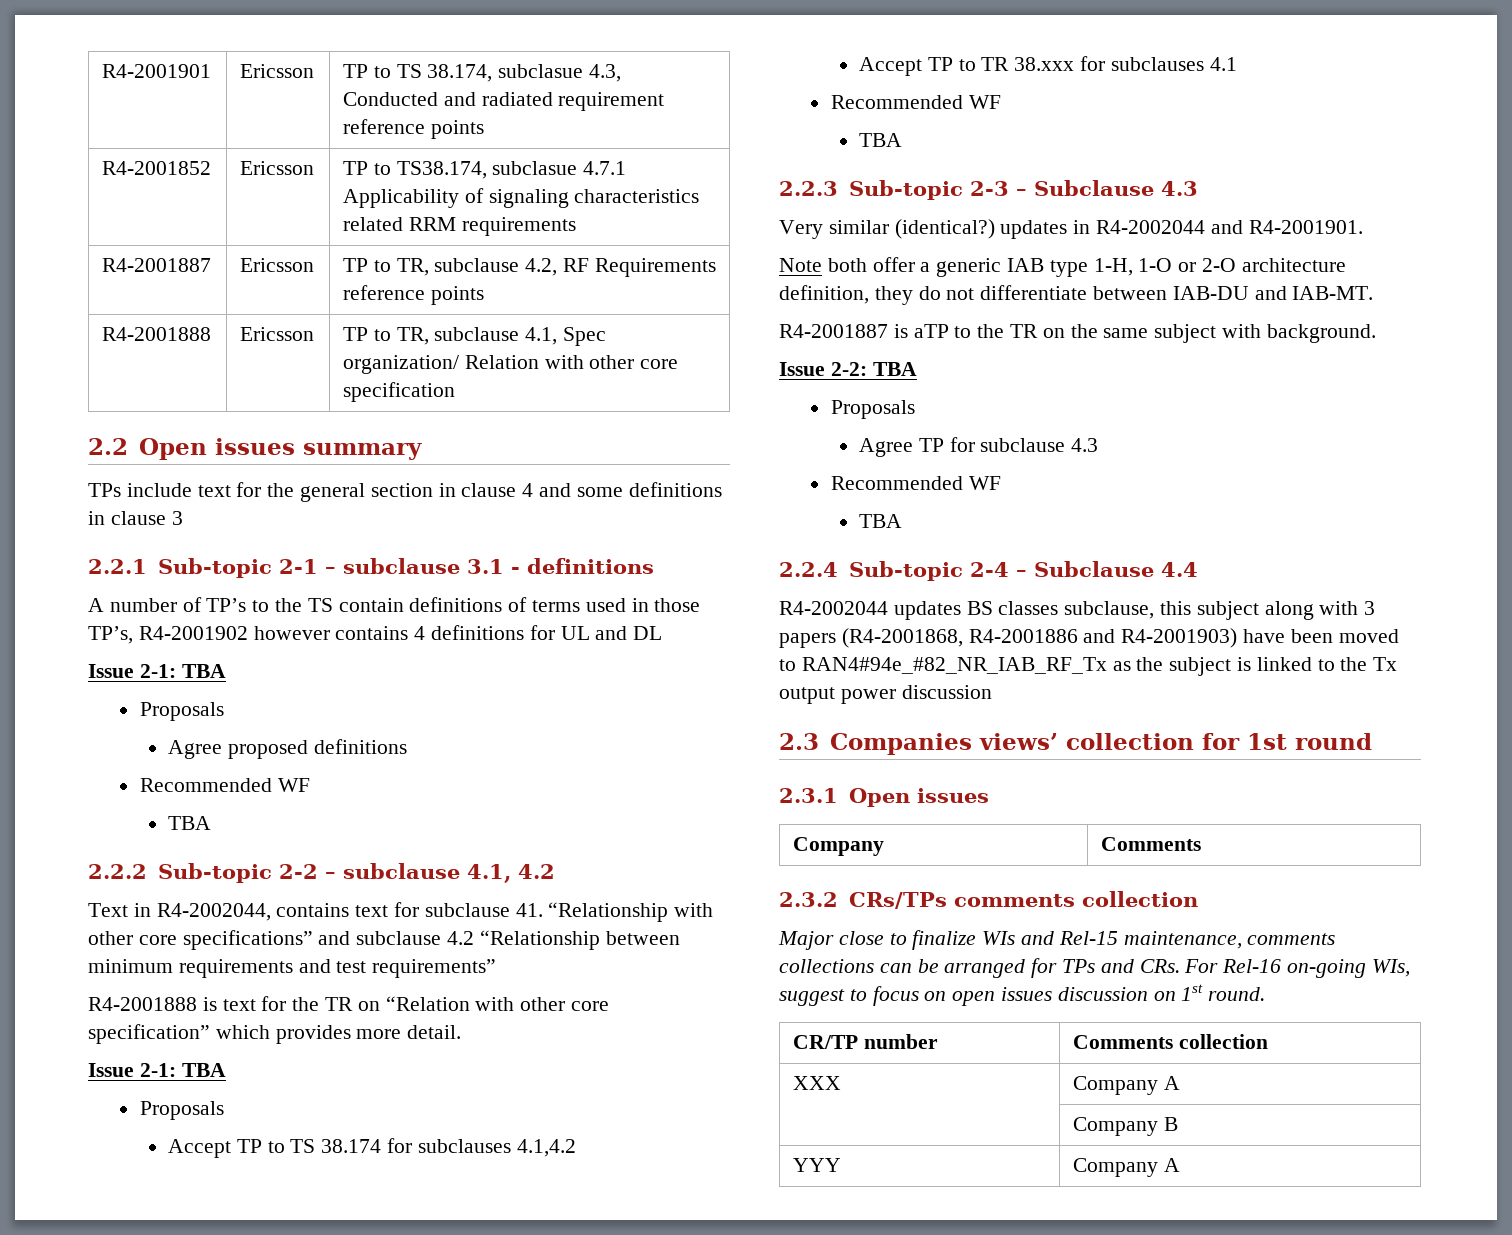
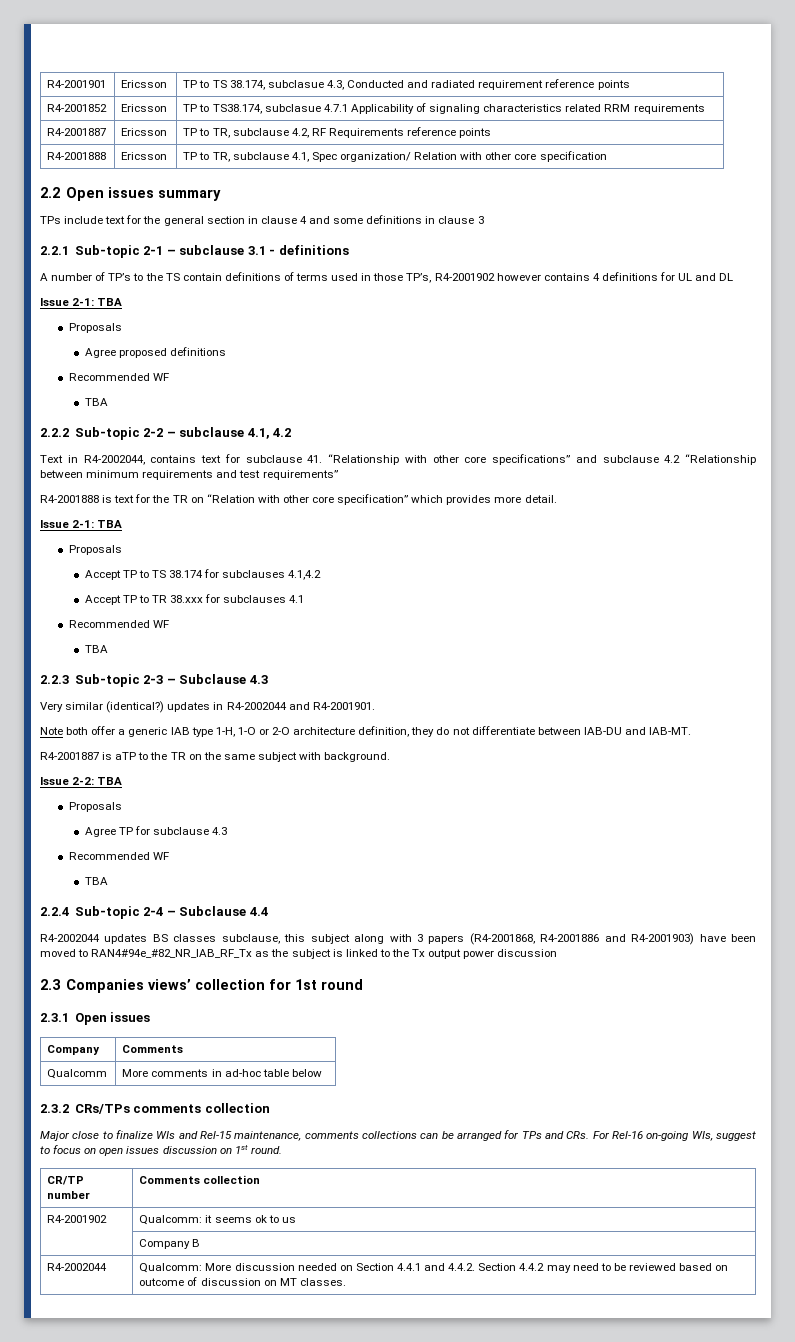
+ Qualcomm | More comments in ad-hoc table below
- XXX | Company A
+ R4-2001902 | Qualcomm: it seems ok to us
  | Company B
- YYY | Company A
+ R4-2002044 | Qualcomm: More discussion needed on Section 4.4.1 and 4.4.2. Section 4.4.2 may need to be reviewed based on outcome of discussion on MT classes.

